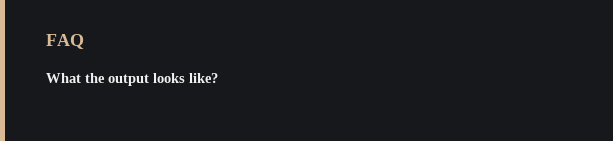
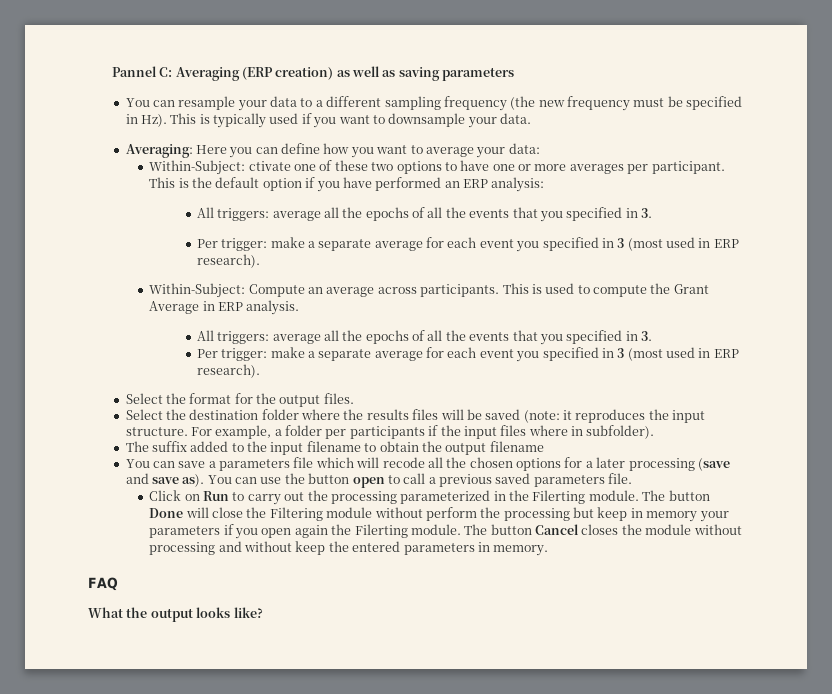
+ Pannel C: Averaging (ERP creation) as well as saving parameters
+ You can resample your data to a different sampling frequency (the new frequency must be specified in Hz). This is typically used if you want to downsample your data.
+ Averaging: Here you can define how you want to average your data:
+ Within-Subject: ctivate one of these two options to have one or more averages per participant. This is the default option if you have performed an ERP analysis:
+ All triggers: average all the epochs of all the events that you specified in 3.
+ Per trigger: make a separate average for each event you specified in 3 (most used in ERP research).
+ Within-Subject: Compute an average across participants. This is used to compute the Grant Average in ERP analysis.
+ All triggers: average all the epochs of all the events that you specified in 3.
+ Per trigger: make a separate average for each event you specified in 3 (most used in ERP research).
+ Select the format for the output files.
+ Select the destination folder where the results files will be saved (note: it reproduces the input structure. For example, a folder per participants if the input files where in subfolder).
+ The suffix added to the input filename to obtain the output filename
+ You can save a parameters file which will recode all the chosen options for a later processing (save and save as). You can use the button open to call a previous saved parameters file.
+ Click on Run to carry out the processing parameterized in the Filerting module. The button Done will close the Filtering module without perform the processing but keep in memory your parameters if you open again the Filerting module. The button Cancel closes the module without processing and without keep the entered parameters in memory.

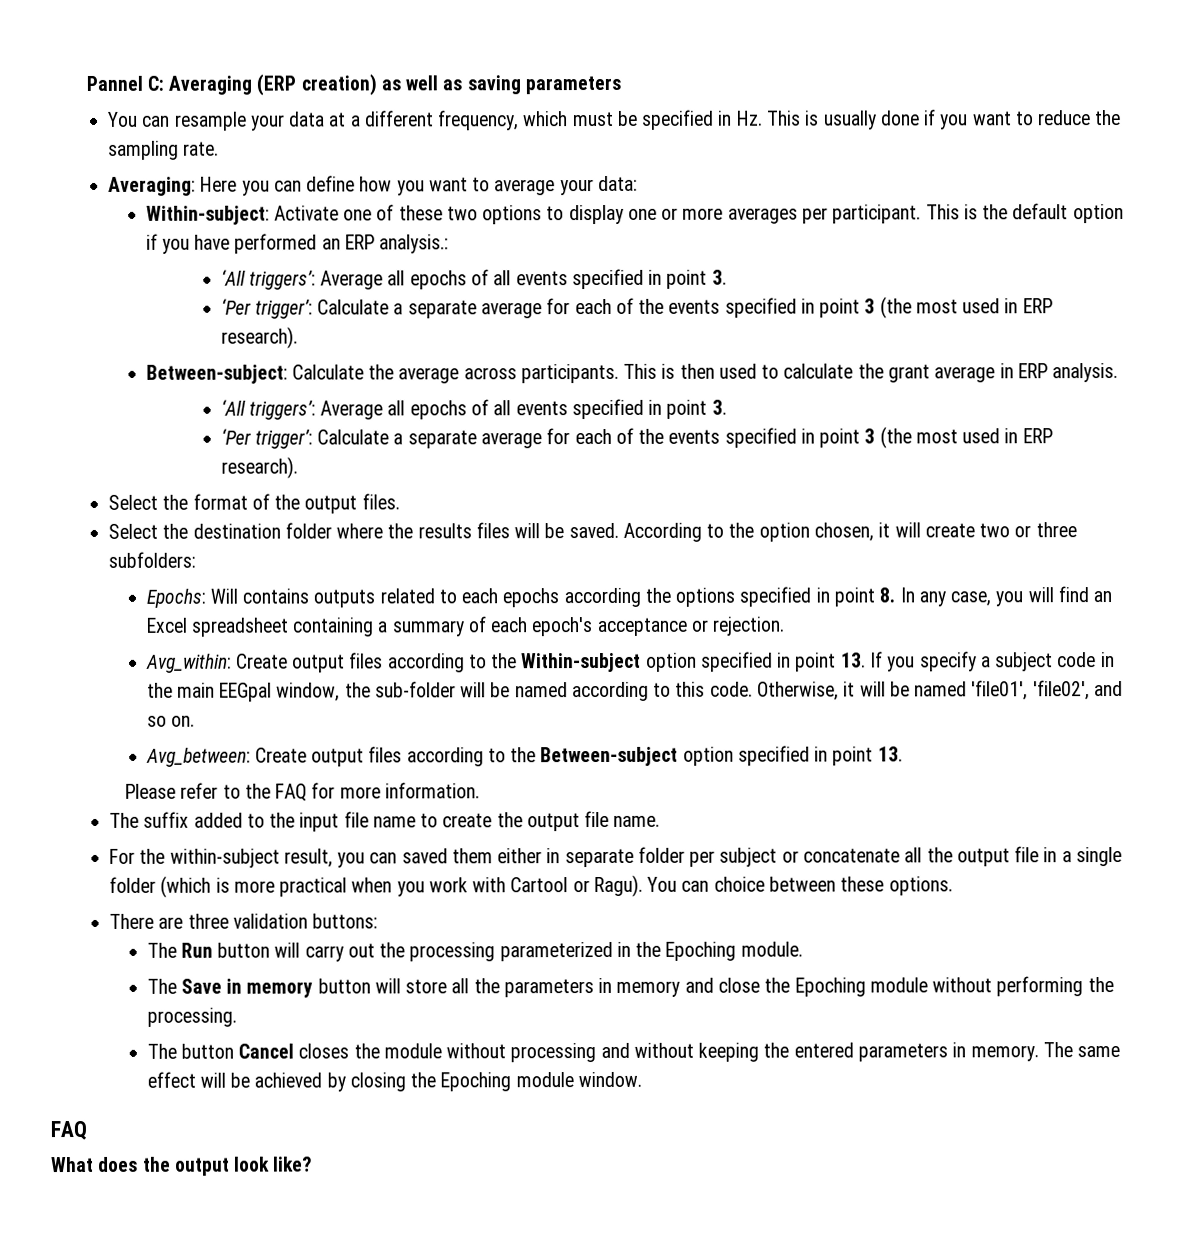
- You can resample your data to a different sampling frequency (the new frequency must be specified in Hz). This is typically used if you want to downsample your data.
+ You can resample your data at a different frequency, which must be specified in Hz. This is usually done if you want to reduce the sampling rate.
- Within-Subject: ctivate one of these two options to have one or more averages per participant.
+ Within-subject: Activate one of these two options to display one or more averages per participant.
- This is the default option if you have performed an ERP analysis:
- All triggers: average all the epochs of all the events that you specified in 3.
- Per trigger: make a separate average for each event you specified in 3 (most used in ERP research).
- Within-Subject: Compute an average across participants.
+ This is the default option if you have performed an ERP analysis.:
+ ‘All triggers’: Average all epochs of all events specified in point 3.
+ ‘Per trigger’: Calculate a separate average for each of the events specified in point 3 (the most used in ERP research).
+ Between-subject: Calculate the average across participants.
- This is used to compute the Grant Average in ERP analysis.
- All triggers: average all the epochs of all the events that you specified in 3.
- Per trigger: make a separate average for each event you specified in 3 (most used in ERP research).
+ This is then used to calculate the grant average in ERP analysis.
+ ‘All triggers’: Average all epochs of all events specified in point 3.
+ ‘Per trigger’: Calculate a separate average for each of the events specified in point 3 (the most used in ERP research).
- Select the format for the output files.
+ Select the format of the output files.
- Select the destination folder where the results files will be saved (note: it reproduces the input structure. For example, a folder per participants if the input files where in subfolder).
+ Select the destination folder where the results files will be saved. According to the option chosen, it will create two or three subfolders:
+ Epochs: Will contains outputs related to each epochs according the options specified in point 8. In any case, you will find an Excel spreadsheet containing a summary of each epoch's acceptance or rejection.
+ Avg_within: Create output files according to the Within-subject option specified in point 13. If you specify a subject code in the main EEGpal window, the sub-folder will be named according to this code. Otherwise, it will be named 'file01', 'file02', and so on.
+ Avg_between: Create output files according to the Between-subject option specified in point 13.
+ Please refer to the FAQ for more information.
- The suffix added to the input filename to obtain the output filename
- You can save a parameters file which will recode all the chosen options for a later processing (save and save as). You can use the button open to call a previous saved parameters file.
- Click on Run to carry out the processing parameterized in the Filerting module. The button Done will close the Filtering module without perform the processing but keep in memory your parameters if you open again the Filerting module. The button Cancel closes the module without processing and without keep the entered parameters in memory.
+ The suffix added to the input file name to create the output file name.
+ For the within-subject result, you can saved them either in separate folder per subject or concatenate all the output file in a single folder (which is more practical when you work with Cartool or Ragu). You can choice between these options.
+ There are three validation buttons:
+ The Run button will carry out the processing parameterized in the Epoching module.
+ The Save in memory button will store all the parameters in memory and close the Epoching module without performing the processing.
+ The button Cancel closes the module without processing and without keeping the entered parameters in memory. The same effect will be achieved by closing the Epoching module window.
- What the output looks like?
+ What does the output look like?

